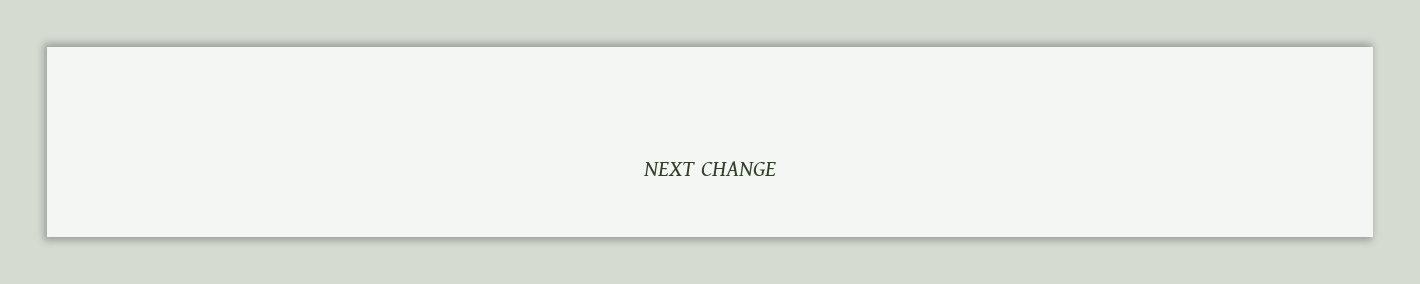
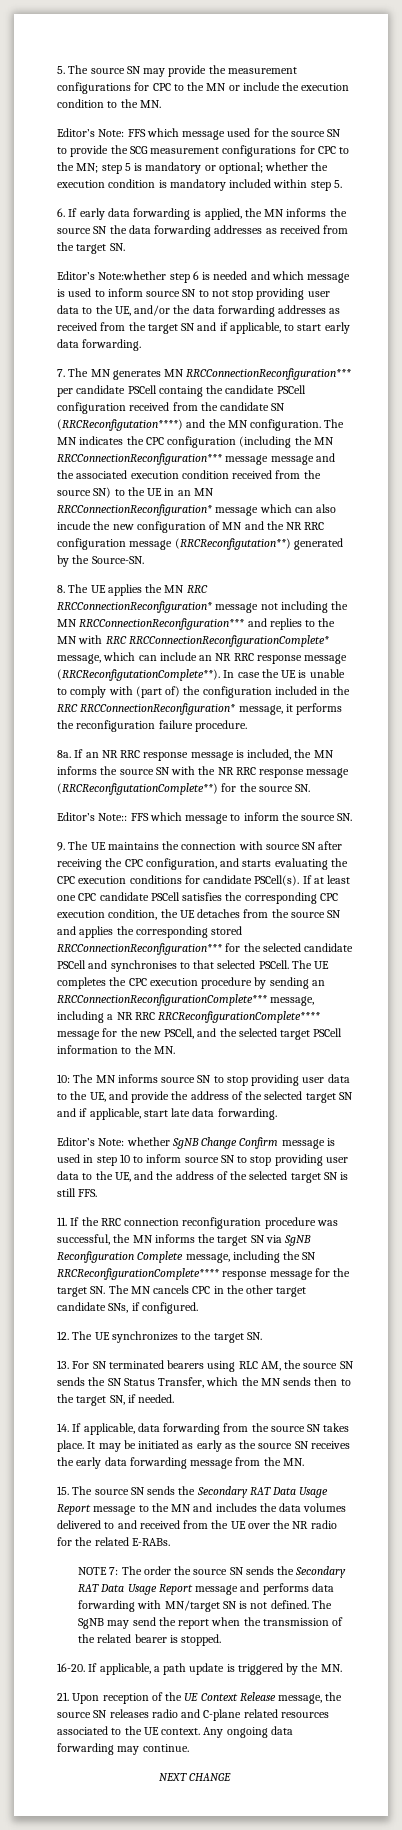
+ 5. The source SN may provide the measurement configurations for CPC to the MN or include the execution condition to the MN.
+ Editor’s Note: FFS which message used for the source SN to provide the SCG measurement configurations for CPC to the MN; step 5 is mandatory or optional; whether the execution condition is mandatory included within step 5.
+ 6. If early data forwarding is applied, the MN informs the source SN the data forwarding addresses as received from the target SN.
+ Editor’s Note:whether step 6 is needed and which message is used to inform source SN to not stop providing user data to the UE, and/or the data forwarding addresses as received from the target SN and if applicable, to start early data forwarding.
+ 7. The MN generates MN RRCConnectionReconfiguration*** per candidate PSCell containg the candidate PSCell configuration received from the candidate SN (RRCReconfigutation****) and the MN configuration. The MN indicates the CPC configuration (including the MN RRCConnectionReconfiguration*** message message and the associated execution condition received from the source SN) to the UE in an MN RRCConnectionReconfiguration* message which can also incude the new configuration of MN and the NR RRC configuration message (RRCReconfigutation**) generated by the Source-SN.
+ 8. The UE applies the MN RRC RRCConnectionReconfiguration* message not including the MN RRCConnectionReconfiguration*** and replies to the MN with RRC RRCConnectionReconfigurationComplete* message, which can include an NR RRC response message (RRCReconfigutationComplete**). In case the UE is unable to comply with (part of) the configuration included in the RRC RRCConnectionReconfiguration* message, it performs the reconfiguration failure procedure.
+ 8a. If an NR RRC response message is included, the MN informs the source SN with the NR RRC response message (RRCReconfigutationComplete**) for the source SN.
+ Editor’s Note:: FFS which message to inform the source SN.
+ 9. The UE maintains the connection with source SN after receiving the CPC configuration, and starts evaluating the CPC execution conditions for candidate PSCell(s). If at least one CPC candidate PSCell satisfies the corresponding CPC execution condition, the UE detaches from the source SN and applies the corresponding stored RRCConnectionReconfiguration*** for the selected candidate PSCell and synchronises to that selected PSCell. The UE completes the CPC execution procedure by sending an RRCConnectionReconfigurationComplete*** message, including a NR RRC RRCReconfigurationComplete**** message for the new PSCell, and the selected target PSCell information to the MN.
+ 10: The MN informs source SN to stop providing user data to the UE, and provide the address of the selected target SN and if applicable, start late data forwarding.
+ Editor’s Note: whether SgNB Change Confirm message is used in step 10 to inform source SN to stop providing user data to the UE, and the address of the selected target SN is still FFS.
+ 11. If the RRC connection reconfiguration procedure was successful, the MN informs the target SN via SgNB Reconfiguration Complete message, including the SN RRCReconfigurationComplete**** response message for the target SN. The MN cancels CPC in the other target candidate SNs, if configured.
+ 12. The UE synchronizes to the target SN.
+ 13. For SN terminated bearers using RLC AM, the source SN sends the SN Status Transfer, which the MN sends then to the target SN, if needed.
+ 14. If applicable, data forwarding from the source SN takes place. It may be initiated as early as the source SN receives the early data forwarding message from the MN.
+ 15. The source SN sends the Secondary RAT Data Usage Report message to the MN and includes the data volumes delivered to and received from the UE over the NR radio for the related E-RABs.
+ NOTE 7: The order the source SN sends the Secondary RAT Data Usage Report message and performs data forwarding with MN/target SN is not defined. The SgNB may send the report when the transmission of the related bearer is stopped.
+ 16-20. If applicable, a path update is triggered by the MN.
+ 21. Upon reception of the UE Context Release message, the source SN releases radio and C-plane related resources associated to the UE context. Any ongoing data forwarding may continue.

